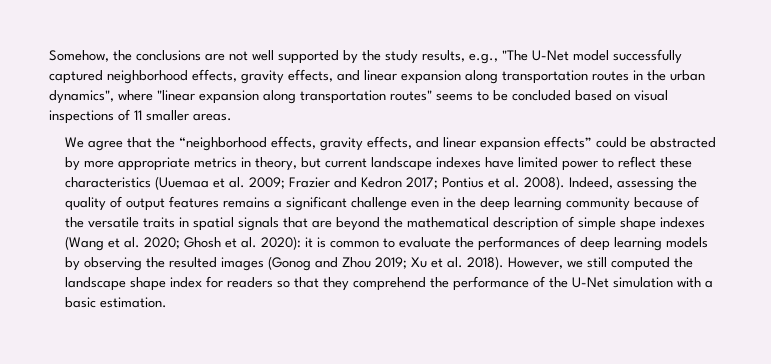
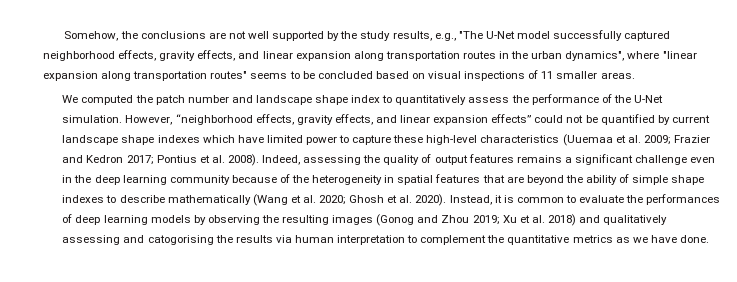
- We agree that the “neighborhood effects, gravity effects, and linear expansion effects” could be abstracted by more appropriate metrics in theory, but current landscape indexes have limited power to reflect these characteristics (Uuemaa et al. 2009; Frazier and Kedron 2017; Pontius et al. 2008).
+ We computed the patch number and landscape shape index to quantitatively assess the performance of the U-Net simulation. However, “neighborhood effects, gravity effects, and linear expansion effects” could not be quantified by current landscape shape indexes which have limited power to capture these high-level characteristics (Uuemaa et al. 2009; Frazier and Kedron 2017; Pontius et al. 2008).
- Indeed, assessing the quality of output features remains a significant challenge even in the deep learning community because of the versatile traits in spatial signals that are beyond the mathematical description of simple shape indexes (Wang et al. 2020; Ghosh et al. 2020): it is common to evaluate the performances of deep learning models by observing the resulted images (Gonog and Zhou 2019; Xu et al. 2018). However, we still computed the landscape shape index for readers so that they comprehend the performance of the U-Net simulation with a basic estimation.
+ Indeed, assessing the quality of output features remains a significant challenge even in the deep learning community because of the heterogeneity in spatial features that are beyond the ability of simple shape indexes to describe mathematically (Wang et al. 2020; Ghosh et al. 2020). Instead, it is common to evaluate the performances of deep learning models by observing the resulting images (Gonog and Zhou 2019; Xu et al. 2018) and qualitatively assessing and catogorising the results via human interpretation to complement the quantitative metrics as we have done.

